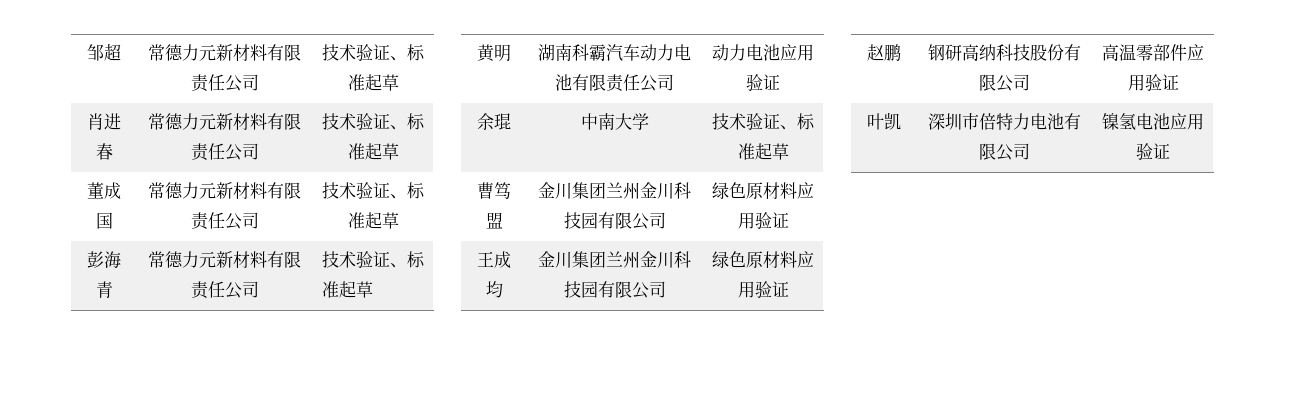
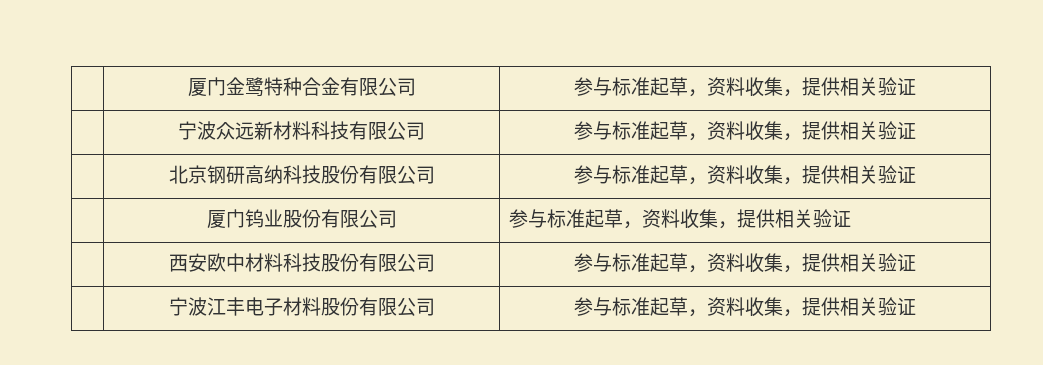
- 邹超 | 常德力元新材料有限责任公司 | 技术验证、标准起草
- 肖进春 | 常德力元新材料有限责任公司 | 技术验证、标准起草
- 董成国 | 常德力元新材料有限责任公司 | 技术验证、标准起草
- 彭海青 | 常德力元新材料有限责任公司 | 技术验证、标准起草
- 黄明 | 湖南科霸汽车动力电池有限责任公司 | 动力电池应用验证
- 余琨 | 中南大学 | 技术验证、标准起草
- 曹笃盟 | 金川集团兰州金川科技园有限公司 | 绿色原材料应用验证
- 王成均 | 金川集团兰州金川科技园有限公司 | 绿色原材料应用验证
- 赵鹏 | 钢研高纳科技股份有限公司 | 高温零部件应用验证
- 叶凯 | 深圳市倍特力电池有限公司 | 镍氢电池应用验证
+ | 厦门金鹭特种合金有限公司 | 参与标准起草，资料收集，提供相关验证
+ | 宁波众远新材料科技有限公司 | 参与标准起草，资料收集，提供相关验证
+ | 北京钢研高纳科技股份有限公司 | 参与标准起草，资料收集，提供相关验证
+ | 厦门钨业股份有限公司 | 参与标准起草，资料收集，提供相关验证
+ | 西安欧中材料科技股份有限公司 | 参与标准起草，资料收集，提供相关验证
+ | 宁波江丰电子材料股份有限公司 | 参与标准起草，资料收集，提供相关验证

